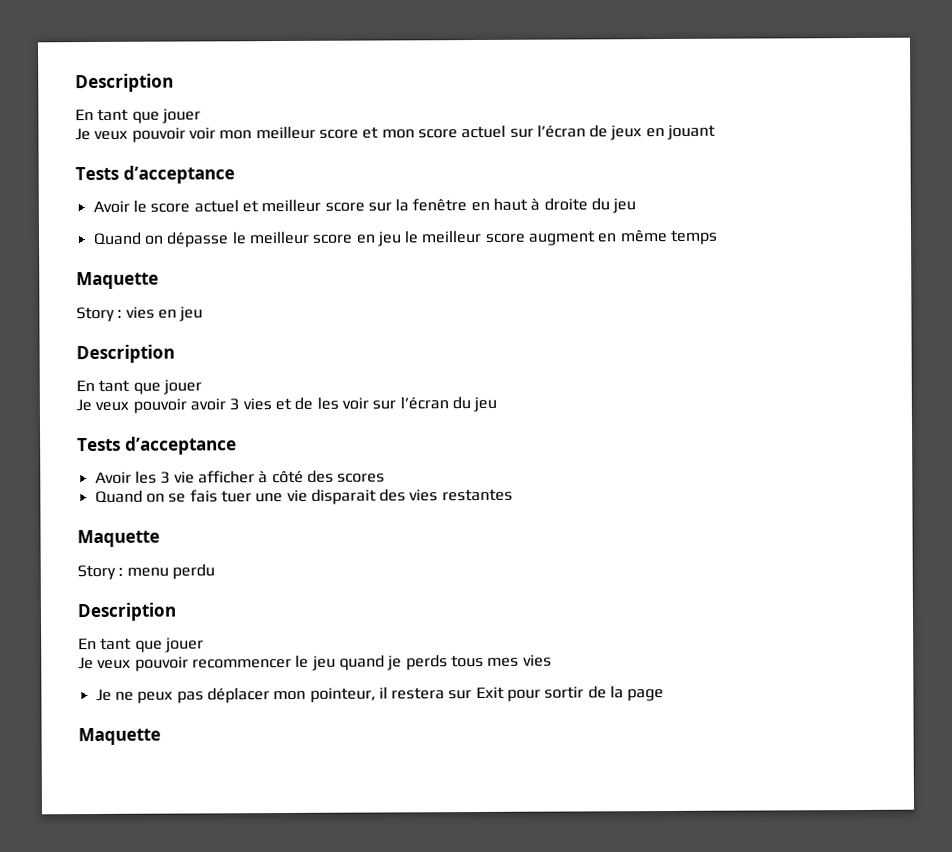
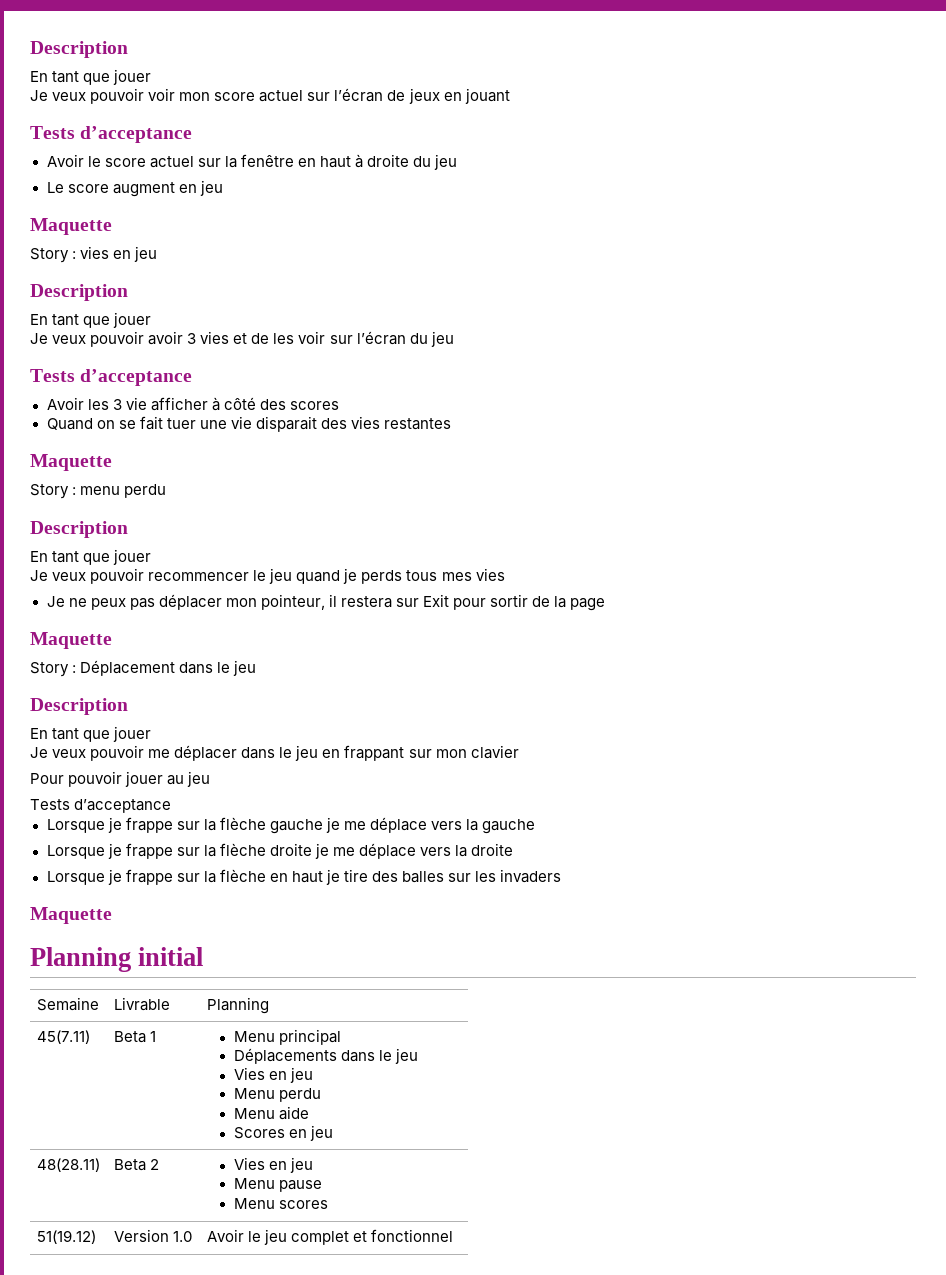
- Je veux pouvoir voir mon meilleur score et mon score actuel sur l’écran de jeux en jouant
+ Je veux pouvoir voir mon score actuel sur l’écran de jeux en jouant
- Avoir le score actuel et meilleur score sur la fenêtre en haut à droite du jeu
+ Avoir le score actuel sur la fenêtre en haut à droite du jeu
- Quand on dépasse le meilleur score en jeu le meilleur score augment en même temps
+ Le score augment en jeu
- Quand on se fais tuer une vie disparait des vies restantes
+ Quand on se fait tuer une vie disparait des vies restantes
+ Story : Déplacement dans le jeu
+ Description
+ En tant que jouer
+ Je veux pouvoir me déplacer dans le jeu en frappant sur mon clavier
+ Pour pouvoir jouer au jeu
+ Tests d’acceptance
+ Lorsque je frappe sur la flèche gauche je me déplace vers la gauche
+ Lorsque je frappe sur la flèche droite je me déplace vers la droite
+ Lorsque je frappe sur la flèche en haut je tire des balles sur les invaders
+ Maquette
+ Planning initial
+ Semaine | Livrable | Planning
+ 45(7.11) | Beta 1 | Menu principal
+ Déplacements dans le jeu
+ Vies en jeu
+ Menu perdu
+ Menu aide
+ Scores en jeu
+ 48(28.11) | Beta 2 | Vies en jeu
+ Menu pause
+ Menu scores
+ 51(19.12) | Version 1.0 | Avoir le jeu complet et fonctionnel

